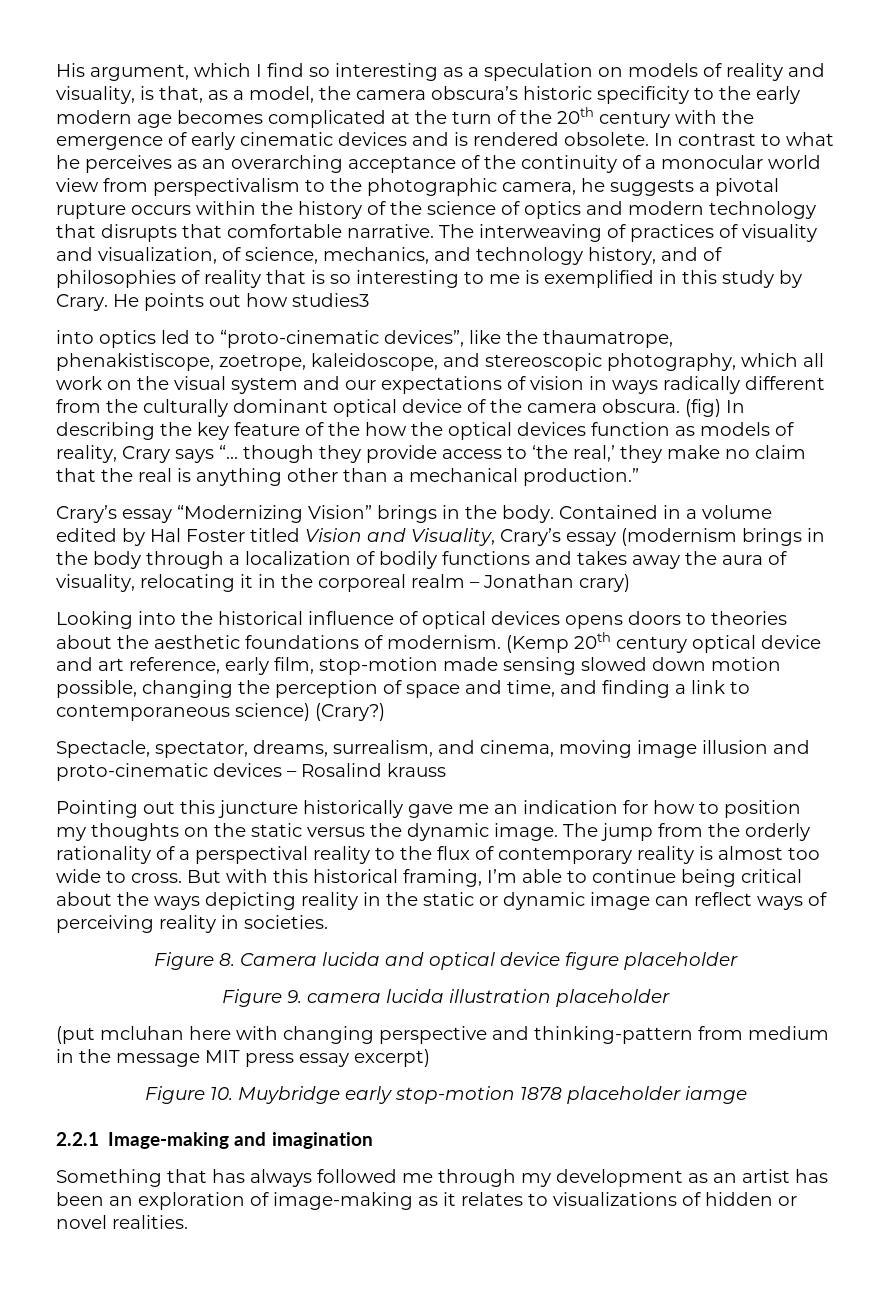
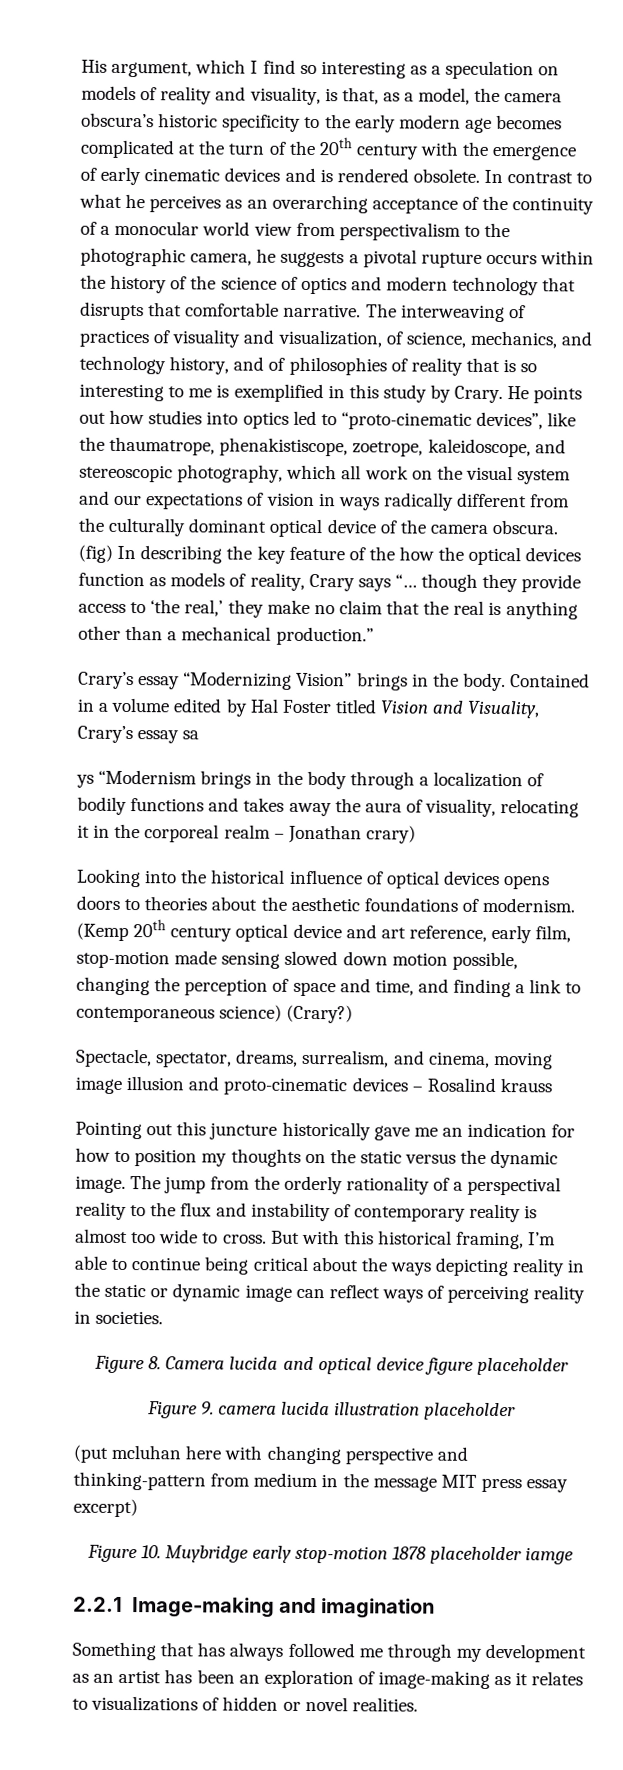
- He points out how studies3
- into optics led to “proto-cinematic devices”, like the thaumatrope, phenakistiscope, zoetrope, kaleidoscope, and stereoscopic photography, which all work on the visual system and our expectations of vision in ways radically different from the culturally dominant optical device of the camera obscura.
+ He points out how studies into optics led to “proto-cinematic devices”, like the thaumatrope, phenakistiscope, zoetrope, kaleidoscope, and stereoscopic photography, which all work on the visual system and our expectations of vision in ways radically different from the culturally dominant optical device of the camera obscura.
- Contained in a volume edited by Hal Foster titled Vision and Visuality, Crary’s essay (modernism brings in the body through a localization of bodily functions and takes away the aura of visuality, relocating it in the corporeal realm – Jonathan crary)
+ Contained in a volume edited by Hal Foster titled Vision and Visuality, Crary’s essay sa
+ ys “Modernism brings in the body through a localization of bodily functions and takes away the aura of visuality, relocating it in the corporeal realm – Jonathan crary)
- The jump from the orderly rationality of a perspectival reality to the flux of contemporary reality is almost too wide to cross.
+ The jump from the orderly rationality of a perspectival reality to the flux and instability of contemporary reality is almost too wide to cross.

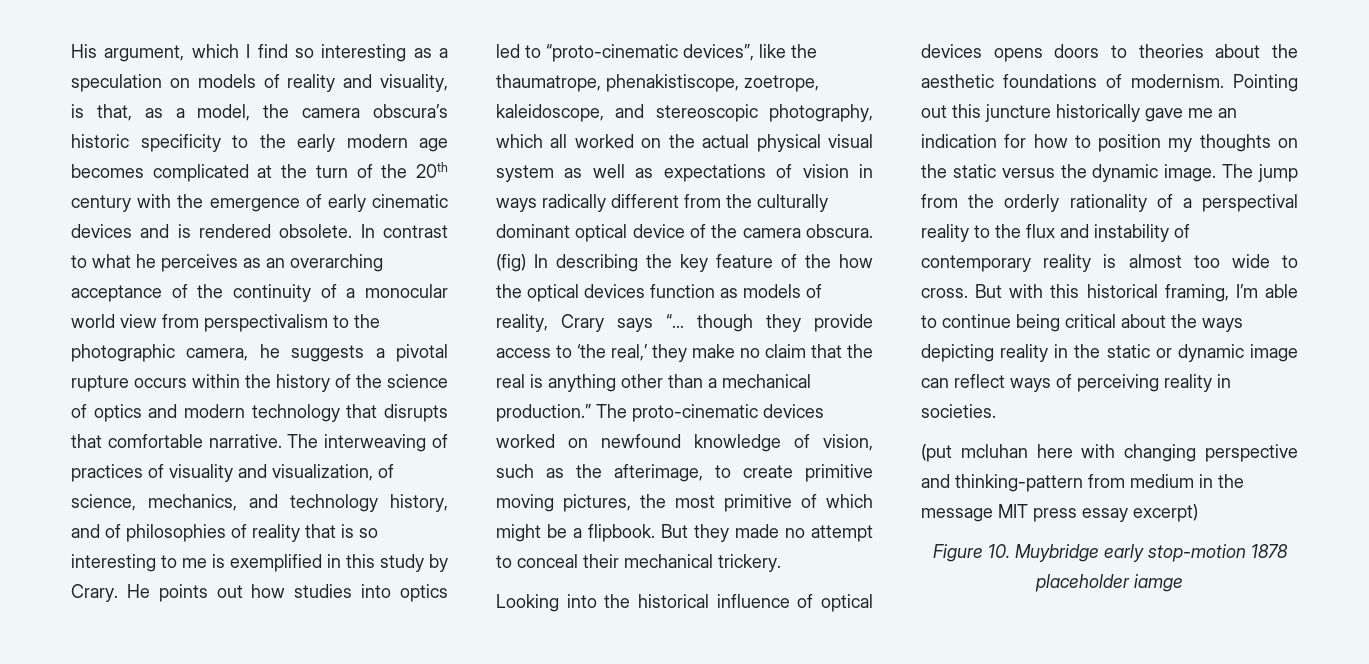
- He points out how studies into optics led to “proto-cinematic devices”, like the thaumatrope, phenakistiscope, zoetrope, kaleidoscope, and stereoscopic photography, which all work on the visual system and our expectations of vision in ways radically different from the culturally dominant optical device of the camera obscura.
+ He points out how studies into optics led to “proto-cinematic devices”, like the thaumatrope, phenakistiscope, zoetrope, kaleidoscope, and stereoscopic photography, which all worked on the actual physical visual system as well as expectations of vision in ways radically different from the culturally dominant optical device of the camera obscura.
- (fig) In describing the key feature of the how the optical devices function as models of reality, Crary says “… though they provide access to ‘the real,’ they make no claim that the real is anything other than a mechanical production.”
- Crary’s essay “Modernizing Vision” brings in the body. Contained in a volume edited by Hal Foster titled Vision and Visuality, Crary’s essay sa
- ys “Modernism brings in the body through a localization of bodily functions and takes away the aura of visuality, relocating it in the corporeal realm – Jonathan crary)
+ (fig) In describing the key feature of the how the optical devices function as models of reality, Crary says “… though they provide access to ‘the real,’ they make no claim that the real is anything other than a mechanical production.” The proto-cinematic devices worked on newfound knowledge of vision, such as the afterimage, to create primitive moving pictures, the most primitive of which might be a flipbook. But they made no attempt to conceal their mechanical trickery.
- Looking into the historical influence of optical devices opens doors to theories about the aesthetic foundations of modernism. (Kemp 20th century optical device and art reference, early film, stop-motion made sensing slowed down motion possible, changing the perception of space and time, and finding a link to contemporaneous science) (Crary?)
- Spectacle, spectator, dreams, surrealism, and cinema, moving image illusion and proto-cinematic devices – Rosalind krauss
- Pointing out this juncture historically gave me an indication for how to position my thoughts on the static versus the dynamic image.
+ Looking into the historical influence of optical devices opens doors to theories about the aesthetic foundations of modernism. Pointing out this juncture historically gave me an indication for how to position my thoughts on the static versus the dynamic image.
- Figure 8. Camera lucida and optical device figure placeholder
- Figure 9. camera lucida illustration placeholder
- 2.2.1 Image-making and imagination
- Something that has always followed me through my development as an artist has been an exploration of image-making as it relates to visualizations of hidden or novel realities.

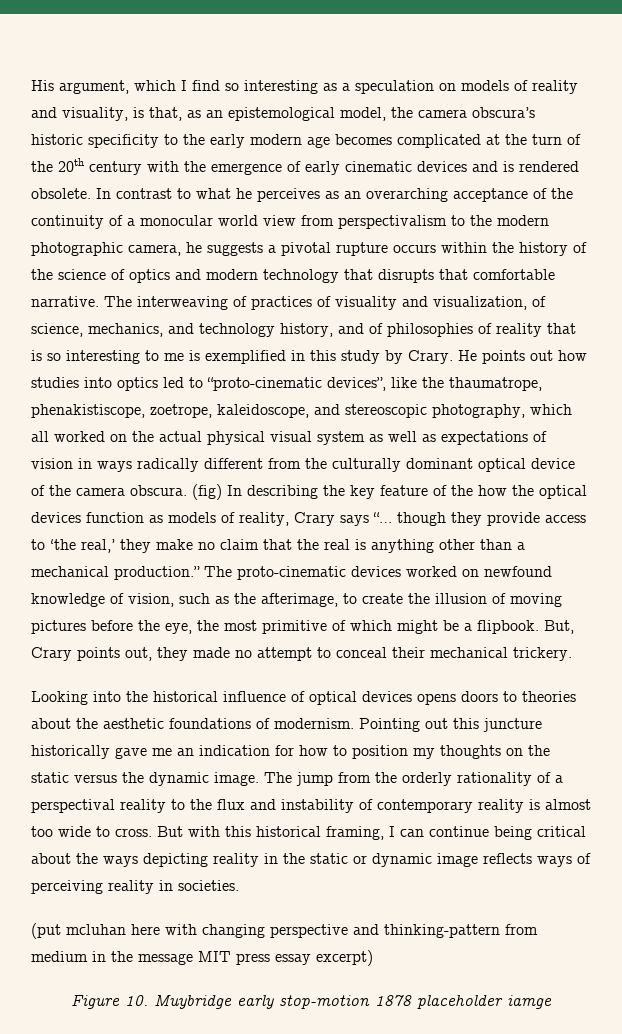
- His argument, which I find so interesting as a speculation on models of reality and visuality, is that, as a model, the camera obscura’s historic specificity to the early modern age becomes complicated at the turn of the 20th century with the emergence of early cinematic devices and is rendered obsolete.
+ His argument, which I find so interesting as a speculation on models of reality and visuality, is that, as an epistemological model, the camera obscura’s historic specificity to the early modern age becomes complicated at the turn of the 20th century with the emergence of early cinematic devices and is rendered obsolete.
- In contrast to what he perceives as an overarching acceptance of the continuity of a monocular world view from perspectivalism to the photographic camera, he suggests a pivotal rupture occurs within the history of the science of optics and modern technology that disrupts that comfortable narrative.
+ In contrast to what he perceives as an overarching acceptance of the continuity of a monocular world view from perspectivalism to the modern photographic camera, he suggests a pivotal rupture occurs within the history of the science of optics and modern technology that disrupts that comfortable narrative.
- The proto-cinematic devices worked on newfound knowledge of vision, such as the afterimage, to create primitive moving pictures, the most primitive of which might be a flipbook.
+ The proto-cinematic devices worked on newfound knowledge of vision, such as the afterimage, to create the illusion of moving pictures before the eye, the most primitive of which might be a flipbook.
- But they made no attempt to conceal their mechanical trickery.
+ But, Crary points out, they made no attempt to conceal their mechanical trickery.
- But with this historical framing, I’m able to continue being critical about the ways depicting reality in the static or dynamic image can reflect ways of perceiving reality in societies.
+ But with this historical framing, I can continue being critical about the ways depicting reality in the static or dynamic image reflects ways of perceiving reality in societies.

